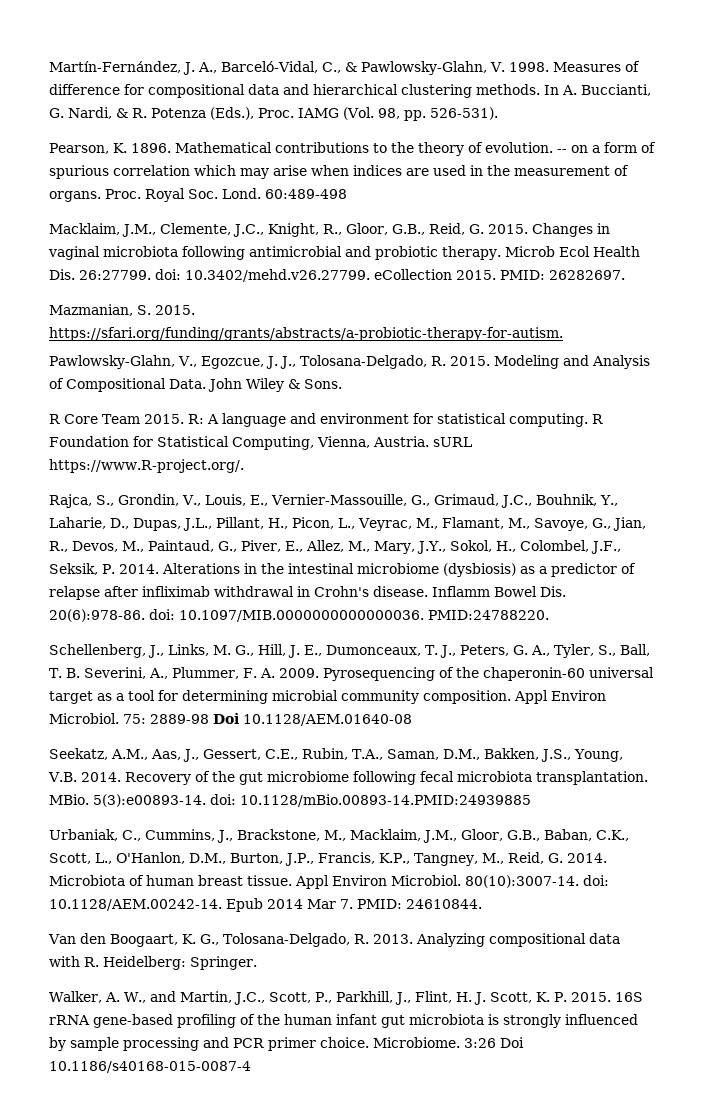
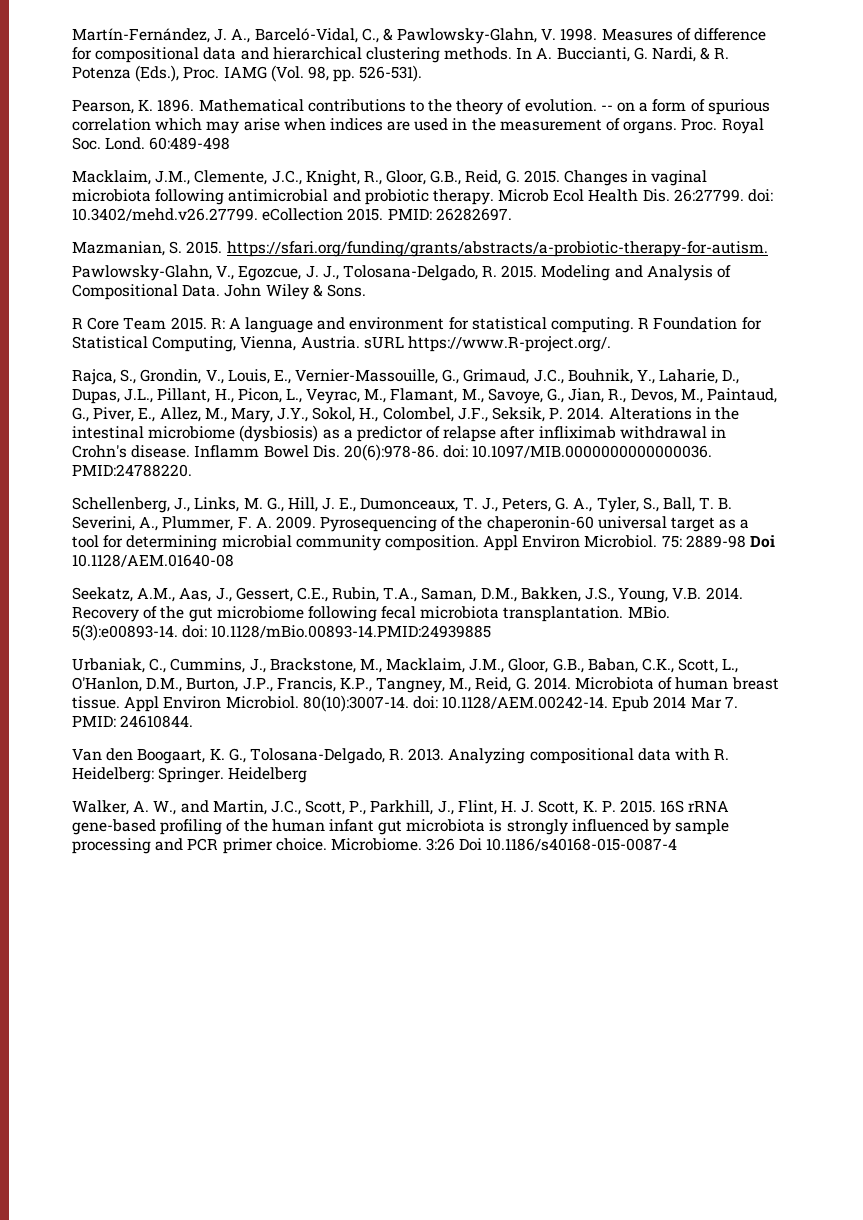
+ Heidelberg

